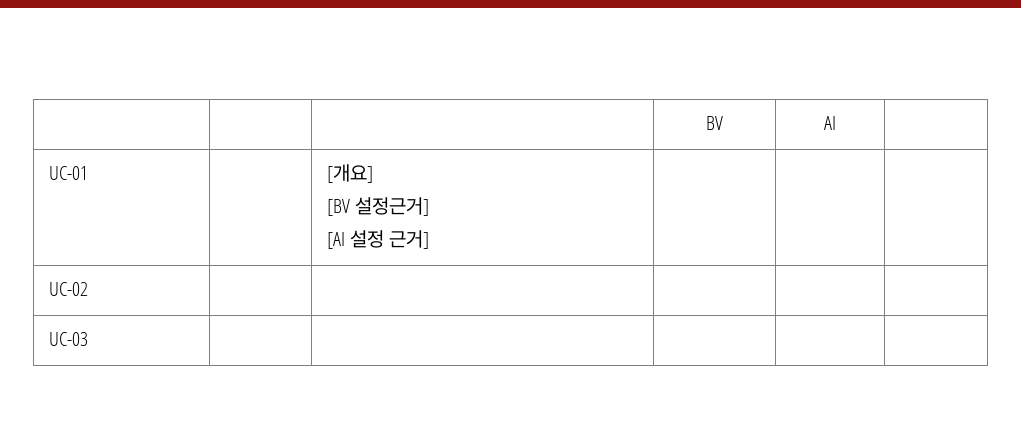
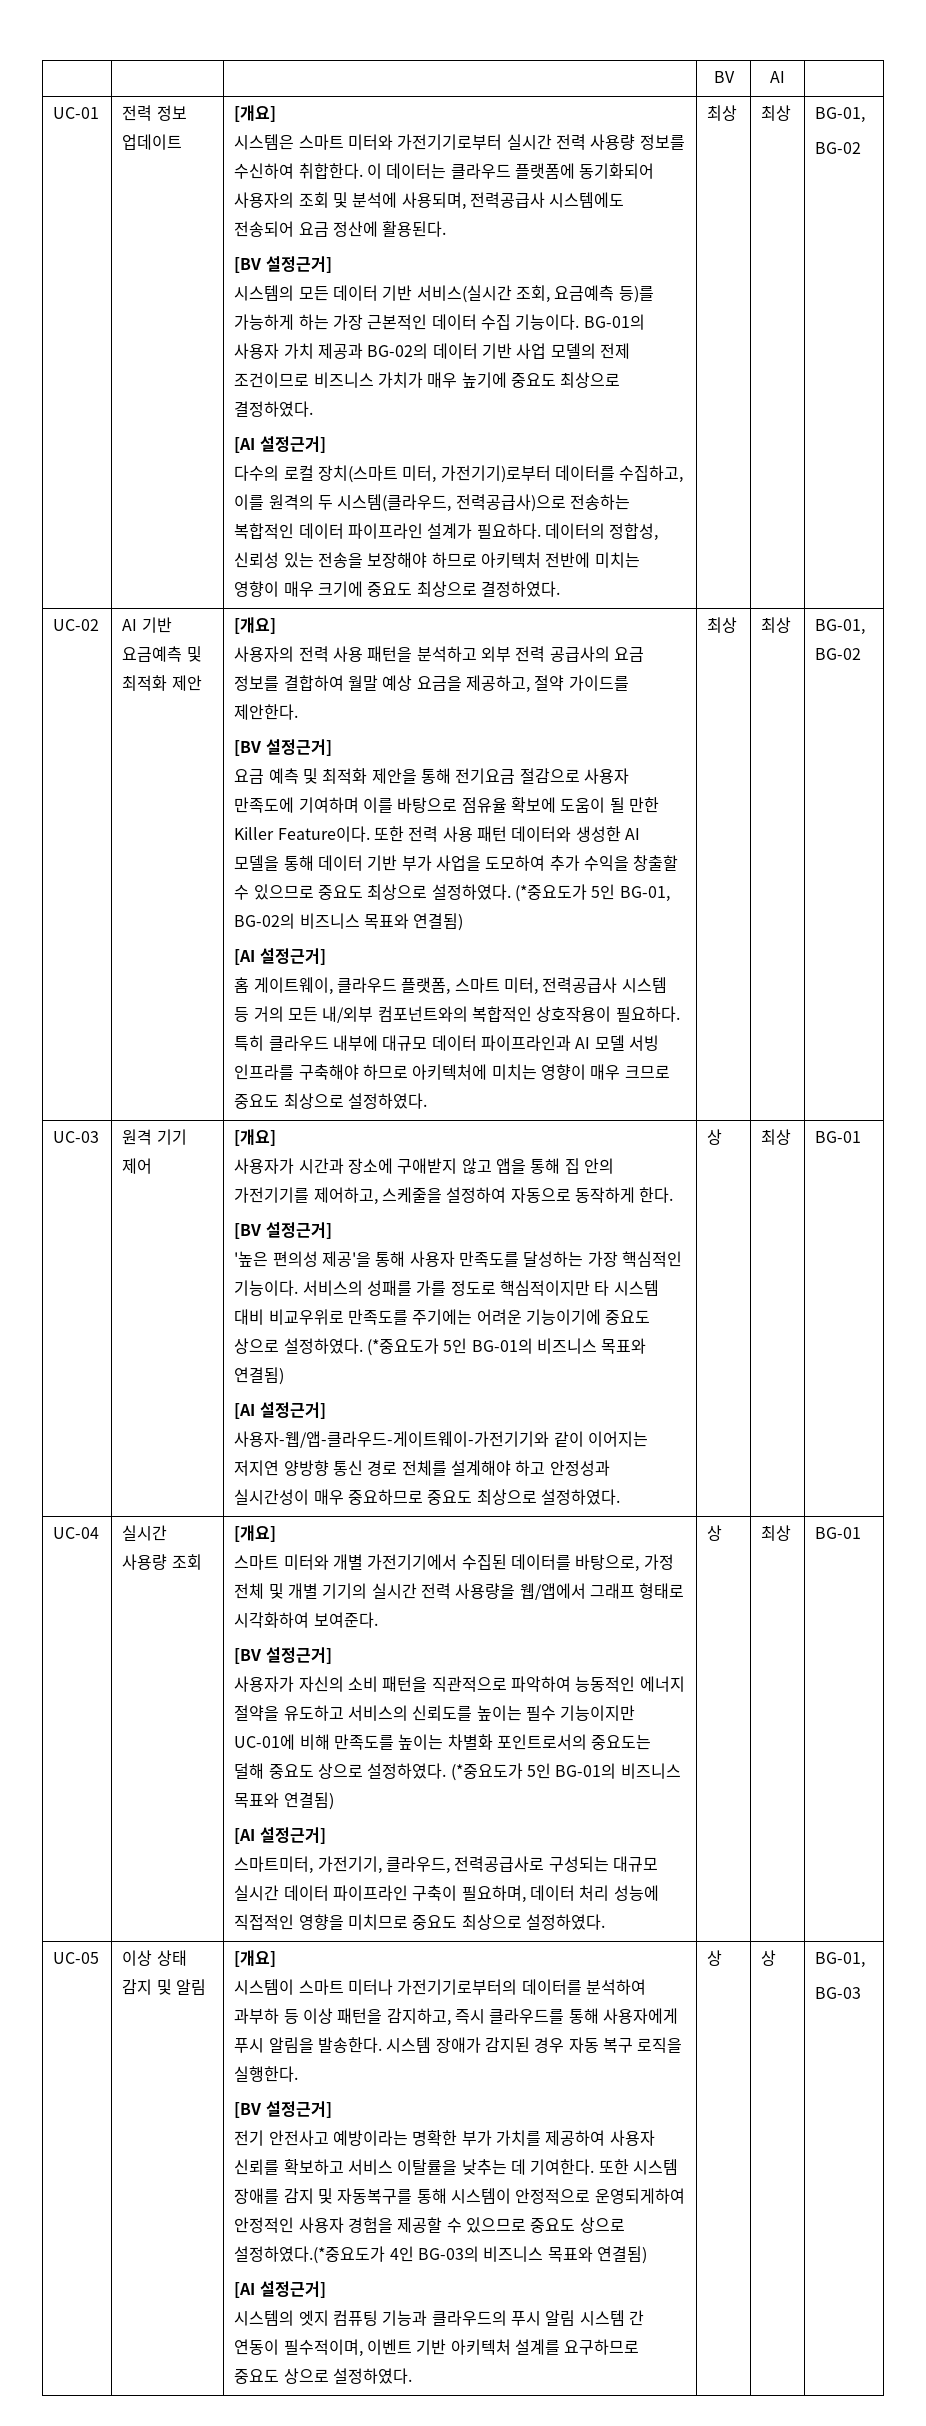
- [개요]
+ 전력 정보 업데이트 | [개요]
+ 시스템은 스마트 미터와 가전기기로부터 실시간 전력 사용량 정보를 수신하여 취합한다. 이 데이터는 클라우드 플랫폼에 동기화되어 사용자의 조회 및 분석에 사용되며, 전력공급사 시스템에도 전송되어 요금 정산에 활용된다.
  [BV 설정근거]
- [AI 설정 근거] | | |
- UC-02 | | | | |
- UC-03 | | | | |
+ 시스템의 모든 데이터 기반 서비스(실시간 조회, 요금예측 등)를 가능하게 하는 가장 근본적인 데이터 수집 기능이다. BG-01의 사용자 가치 제공과 BG-02의 데이터 기반 사업 모델의 전제 조건이므로 비즈니스 가치가 매우 높기에 중요도 최상으로 결정하였다.
+ [AI 설정근거]
+ 다수의 로컬 장치(스마트 미터, 가전기기)로부터 데이터를 수집하고, 이를 원격의 두 시스템(클라우드, 전력공급사)으로 전송하는 복합적인 데이터 파이프라인 설계가 필요하다. 데이터의 정합성, 신뢰성 있는 전송을 보장해야 하므로 아키텍처 전반에 미치는 영향이 매우 크기에 중요도 최상으로 결정하였다. | 최상 | 최상 | BG-01,
+ BG-02
+ UC-02 | AI 기반 요금예측 및 최적화 제안 | [개요]
+ 사용자의 전력 사용 패턴을 분석하고 외부 전력 공급사의 요금 정보를 결합하여 월말 예상 요금을 제공하고, 절약 가이드를 제안한다.
+ [BV 설정근거]
+ 요금 예측 및 최적화 제안을 통해 전기요금 절감으로 사용자 만족도에 기여하며 이를 바탕으로 점유율 확보에 도움이 될 만한 Killer Feature이다. 또한 전력 사용 패턴 데이터와 생성한 AI 모델을 통해 데이터 기반 부가 사업을 도모하여 추가 수익을 창출할 수 있으므로 중요도 최상으로 설정하였다. (*중요도가 5인 BG-01, BG-02의 비즈니스 목표와 연결됨)
+ [AI 설정근거]
+ 홈 게이트웨이, 클라우드 플랫폼, 스마트 미터, 전력공급사 시스템 등 거의 모든 내/외부 컴포넌트와의 복합적인 상호작용이 필요하다. 특히 클라우드 내부에 대규모 데이터 파이프라인과 AI 모델 서빙 인프라를 구축해야 하므로 아키텍처에 미치는 영향이 매우 크므로 중요도 최상으로 설정하였다. | 최상 | 최상 | BG-01, BG-02
+ UC-03 | 원격 기기 제어 | [개요]
+ 사용자가 시간과 장소에 구애받지 않고 앱을 통해 집 안의 가전기기를 제어하고, 스케줄을 설정하여 자동으로 동작하게 한다.
+ [BV 설정근거]
+ '높은 편의성 제공'을 통해 사용자 만족도를 달성하는 가장 핵심적인 기능이다. 서비스의 성패를 가를 정도로 핵심적이지만 타 시스템 대비 비교우위로 만족도를 주기에는 어려운 기능이기에 중요도 상으로 설정하였다. (*중요도가 5인 BG-01의 비즈니스 목표와 연결됨)
+ [AI 설정근거]
+ 사용자-웹/앱-클라우드-게이트웨이-가전기기와 같이 이어지는 저지연 양방향 통신 경로 전체를 설계해야 하고 안정성과 실시간성이 매우 중요하므로 중요도 최상으로 설정하였다. | 상 | 최상 | BG-01
+ UC-04 | 실시간 사용량 조회 | [개요]
+ 스마트 미터와 개별 가전기기에서 수집된 데이터를 바탕으로, 가정 전체 및 개별 기기의 실시간 전력 사용량을 웹/앱에서 그래프 형태로 시각화하여 보여준다.
+ [BV 설정근거]
+ 사용자가 자신의 소비 패턴을 직관적으로 파악하여 능동적인 에너지 절약을 유도하고 서비스의 신뢰도를 높이는 필수 기능이지만 UC-01에 비해 만족도를 높이는 차별화 포인트로서의 중요도는 덜해 중요도 상으로 설정하였다. (*중요도가 5인 BG-01의 비즈니스 목표와 연결됨)
+ [AI 설정근거]
+ 스마트미터, 가전기기, 클라우드, 전력공급사로 구성되는 대규모 실시간 데이터 파이프라인 구축이 필요하며, 데이터 처리 성능에 직접적인 영향을 미치므로 중요도 최상으로 설정하였다. | 상 | 최상 | BG-01
+ UC-05 | 이상 상태 감지 및 알림 | [개요]
+ 시스템이 스마트 미터나 가전기기로부터의 데이터를 분석하여 과부하 등 이상 패턴을 감지하고, 즉시 클라우드를 통해 사용자에게 푸시 알림을 발송한다. 시스템 장애가 감지된 경우 자동 복구 로직을 실행한다.
+ [BV 설정근거]
+ 전기 안전사고 예방이라는 명확한 부가 가치를 제공하여 사용자 신뢰를 확보하고 서비스 이탈률을 낮추는 데 기여한다. 또한 시스템 장애를 감지 및 자동복구를 통해 시스템이 안정적으로 운영되게하여 안정적인 사용자 경험을 제공할 수 있으므로 중요도 상으로 설정하였다.(*중요도가 4인 BG-03의 비즈니스 목표와 연결됨)
+ [AI 설정근거]
+ 시스템의 엣지 컴퓨팅 기능과 클라우드의 푸시 알림 시스템 간 연동이 필수적이며, 이벤트 기반 아키텍처 설계를 요구하므로 중요도 상으로 설정하였다. | 상 | 상 | BG-01,
+ BG-03

